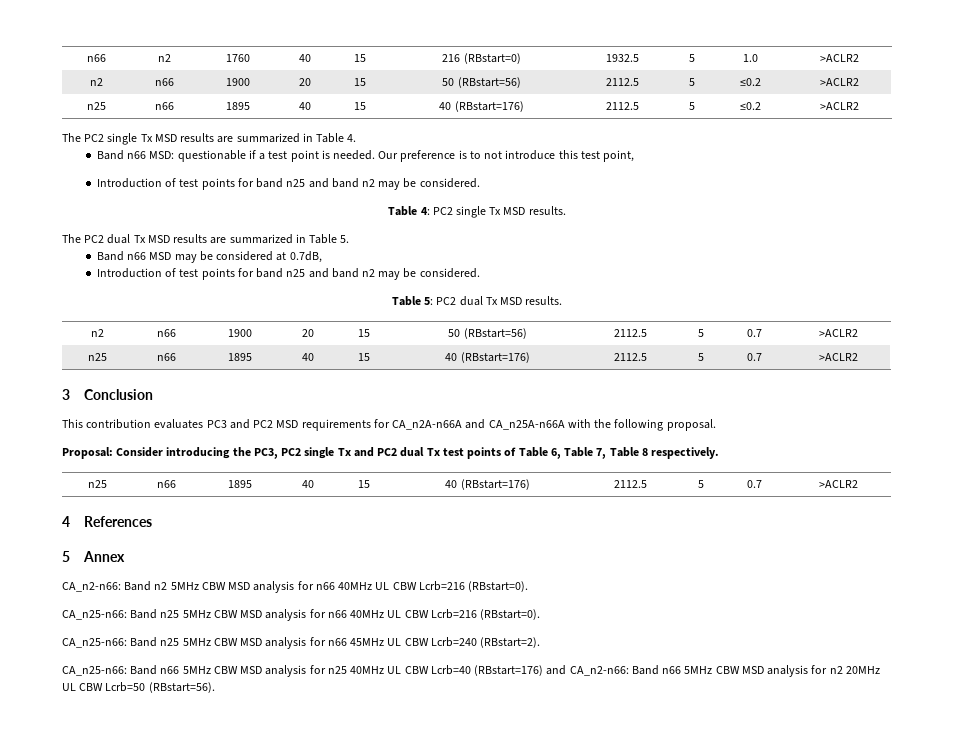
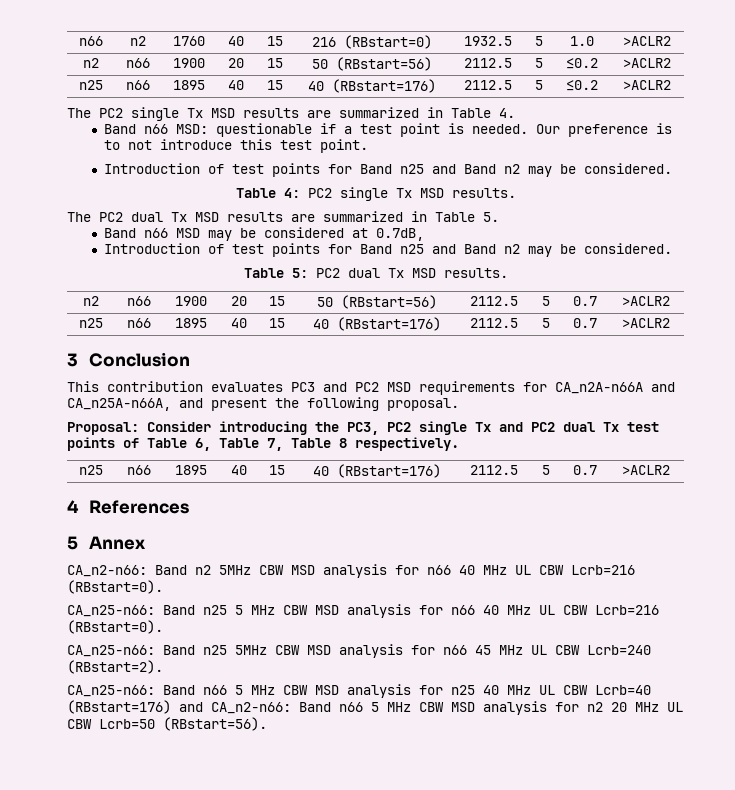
- Our preference is to not introduce this test point,
- Introduction of test points for band n25 and band n2 may be considered.
+ Our preference is to not introduce this test point.
+ Introduction of test points for Band n25 and Band n2 may be considered.
  Band n66 MSD may be considered at 0.7dB,
- Introduction of test points for band n25 and band n2 may be considered.
+ Introduction of test points for Band n25 and Band n2 may be considered.
- This contribution evaluates PC3 and PC2 MSD requirements for CA_n2A-n66A and CA_n25A-n66A with the following proposal.
+ This contribution evaluates PC3 and PC2 MSD requirements for CA_n2A-n66A and CA_n25A-n66A, and present the following proposal.
- CA_n2-n66: Band n2 5MHz CBW MSD analysis for n66 40MHz UL CBW Lcrb=216 (RBstart=0).
+ CA_n2-n66: Band n2 5MHz CBW MSD analysis for n66 40 MHz UL CBW Lcrb=216 (RBstart=0).
+ CA_n25-n66: Band n25 5 MHz CBW MSD analysis for n66 40 MHz UL CBW Lcrb=216 (RBstart=0).
- CA_n25-n66: Band n25 5MHz CBW MSD analysis for n66 40MHz UL CBW Lcrb=216 (RBstart=0).
- CA_n25-n66: Band n25 5MHz CBW MSD analysis for n66 45MHz UL CBW Lcrb=240 (RBstart=2).
+ CA_n25-n66: Band n25 5MHz CBW MSD analysis for n66 45 MHz UL CBW Lcrb=240 (RBstart=2).
- CA_n25-n66: Band n66 5MHz CBW MSD analysis for n25 40MHz UL CBW Lcrb=40 (RBstart=176) and CA_n2-n66: Band n66 5MHz CBW MSD analysis for n2 20MHz UL CBW Lcrb=50 (RBstart=56).
+ CA_n25-n66: Band n66 5 MHz CBW MSD analysis for n25 40 MHz UL CBW Lcrb=40 (RBstart=176) and CA_n2-n66: Band n66 5 MHz CBW MSD analysis for n2 20 MHz UL CBW Lcrb=50 (RBstart=56).

